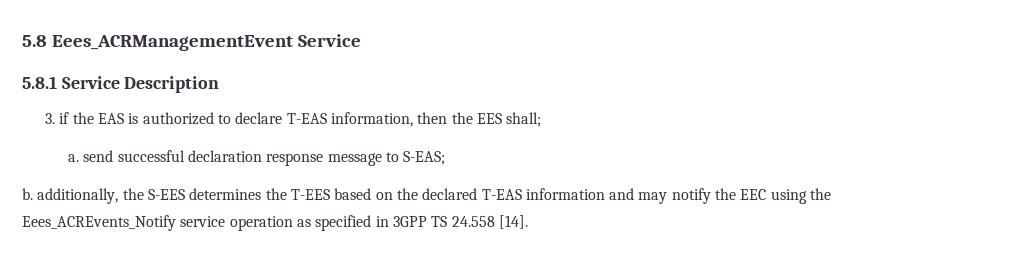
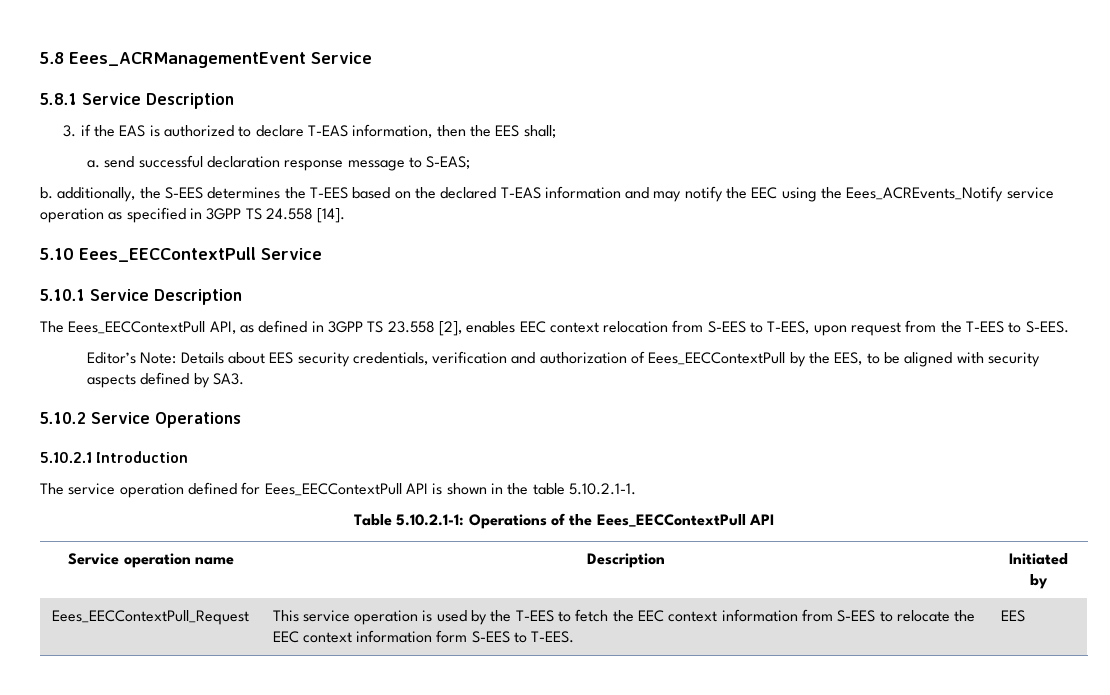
+ 5.10 Eees_EECContextPull Service
+ 5.10.1 Service Description
+ The Eees_EECContextPull API, as defined in 3GPP TS 23.558 [2], enables EEC context relocation from S-EES to T-EES, upon request from the T-EES to S-EES.
+ Editor’s Note: Details about EES security credentials, verification and authorization of Eees_EECContextPull by the EES, to be aligned with security aspects defined by SA3.
+ 5.10.2 Service Operations
+ 5.10.2.1 Introduction
+ The service operation defined for Eees_EECContextPull API is shown in the table 5.10.2.1-1.
+ Table 5.10.2.1-1: Operations of the Eees_EECContextPull API
+ Service operation name | Description | Initiated by
+ Eees_EECContextPull_Request | This service operation is used by the T-EES to fetch the EEC context information from S-EES to relocate the EEC context information form S-EES to T-EES. | EES

